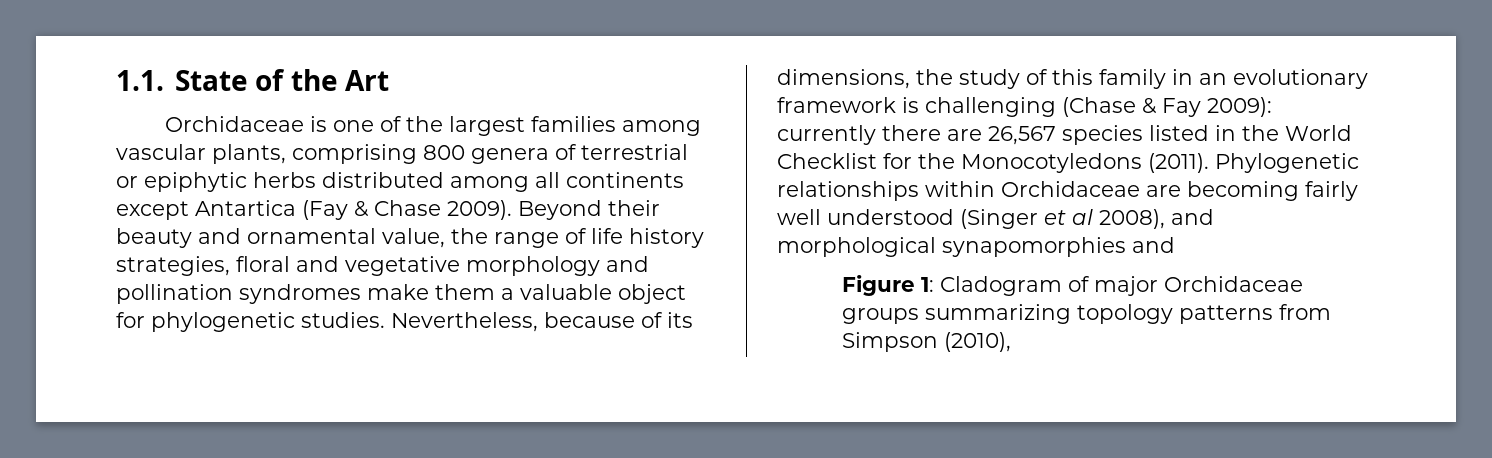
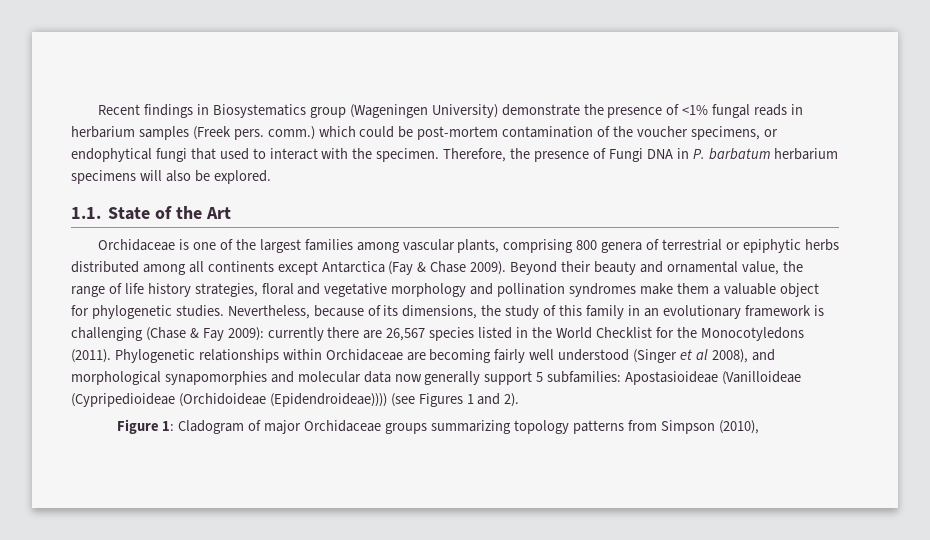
+ Recent findings in Biosystematics group (Wageningen University) demonstrate the presence of <1% fungal reads in herbarium samples (Freek pers. comm.) which could be post-mortem contamination of the voucher specimens, or endophytical fungi that used to interact with the specimen. Therefore, the presence of Fungi DNA in P. barbatum herbarium specimens will also be explored.
- Orchidaceae is one of the largest families among vascular plants, comprising 800 genera of terrestrial or epiphytic herbs distributed among all continents except Antartica (Fay & Chase 2009).
+ Orchidaceae is one of the largest families among vascular plants, comprising 800 genera of terrestrial or epiphytic herbs distributed among all continents except Antarctica (Fay & Chase 2009).
- Phylogenetic relationships within Orchidaceae are becoming fairly well understood (Singer et al 2008), and morphological synapomorphies and
+ Phylogenetic relationships within Orchidaceae are becoming fairly well understood (Singer et al 2008), and morphological synapomorphies and molecular data now generally support 5 subfamilies: Apostasioideae (Vanilloideae (Cypripedioideae (Orchidoideae (Epidendroideae)))) (see Figures 1 and 2).

